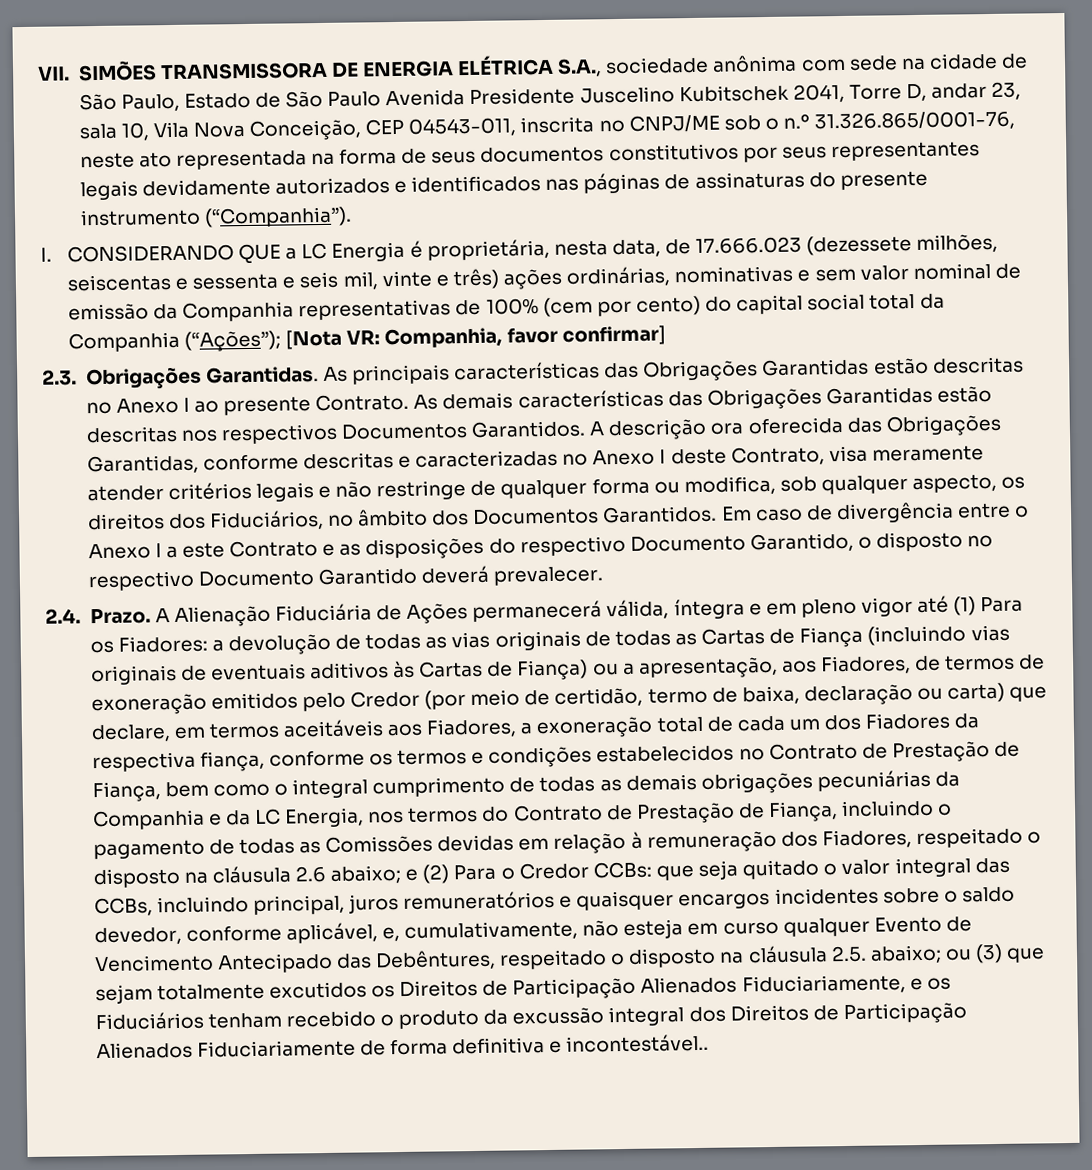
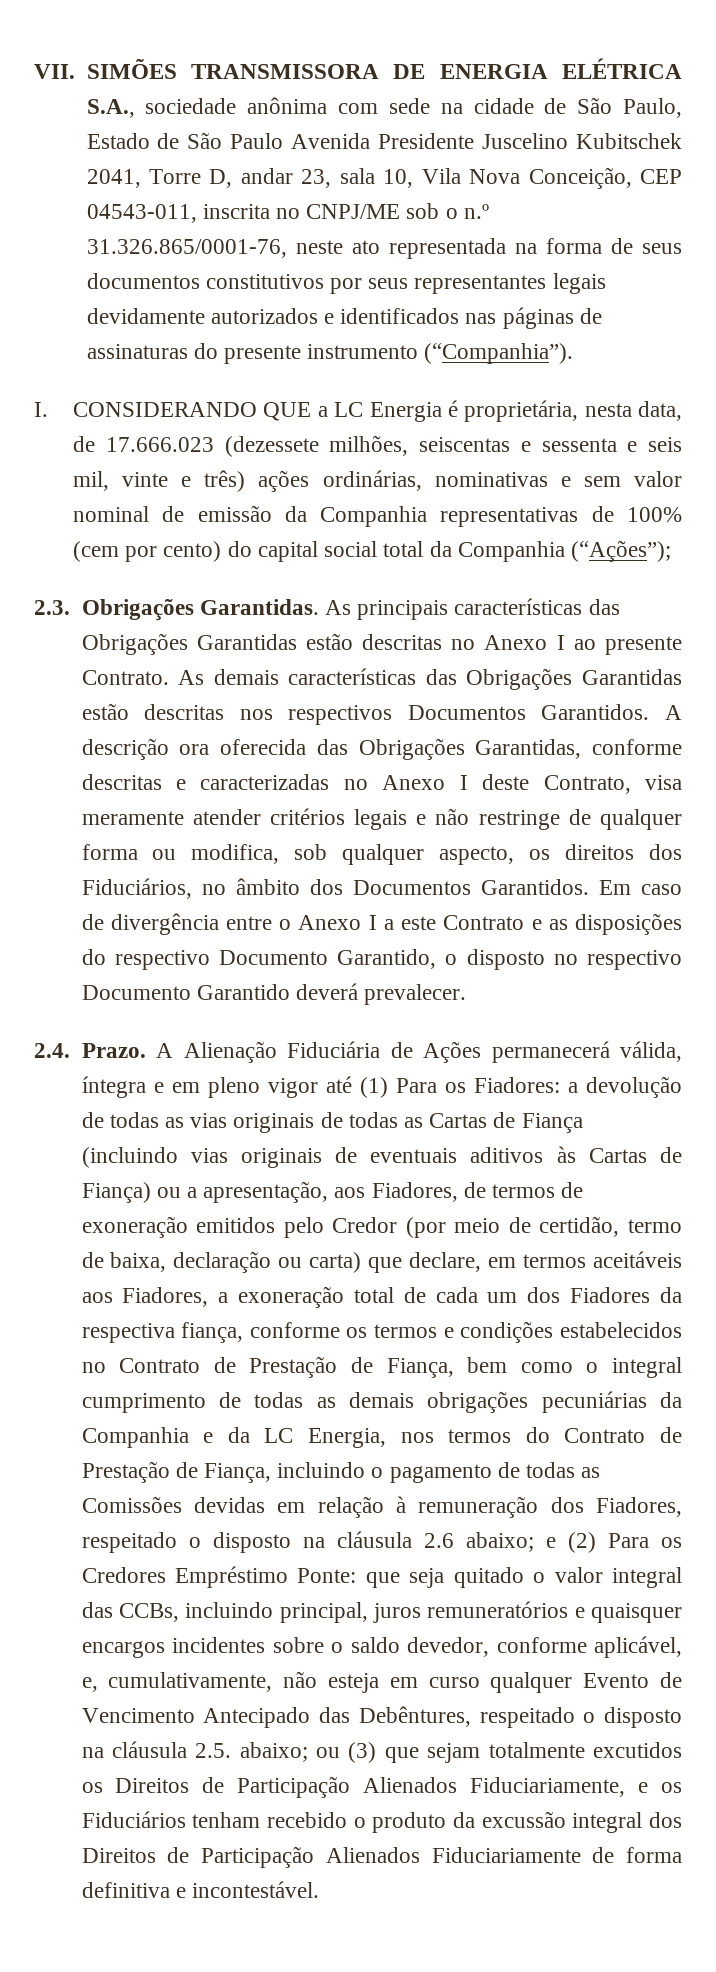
- I. CONSIDERANDO QUE a LC Energia é proprietária, nesta data, de 17.666.023 (dezessete milhões, seiscentas e sessenta e seis mil, vinte e três) ações ordinárias, nominativas e sem valor nominal de emissão da Companhia representativas de 100% (cem por cento) do capital social total da Companhia (“Ações”); [Nota VR: Companhia, favor confirmar]
+ I. CONSIDERANDO QUE a LC Energia é proprietária, nesta data, de 17.666.023 (dezessete milhões, seiscentas e sessenta e seis mil, vinte e três) ações ordinárias, nominativas e sem valor nominal de emissão da Companhia representativas de 100% (cem por cento) do capital social total da Companhia (“Ações”);
- e (2) Para o Credor CCBs:
+ e (2) Para os Credores Empréstimo Ponte:
- ou (3) que sejam totalmente excutidos os Direitos de Participação Alienados Fiduciariamente, e os Fiduciários tenham recebido o produto da excussão integral dos Direitos de Participação Alienados Fiduciariamente de forma definitiva e incontestável..
+ ou (3) que sejam totalmente excutidos os Direitos de Participação Alienados Fiduciariamente, e os Fiduciários tenham recebido o produto da excussão integral dos Direitos de Participação Alienados Fiduciariamente de forma definitiva e incontestável.

